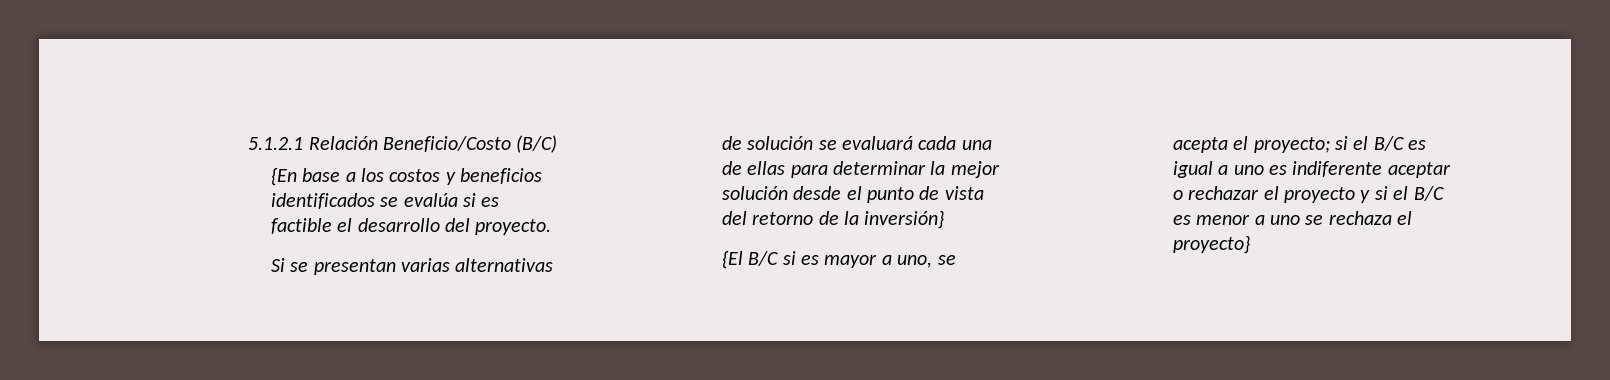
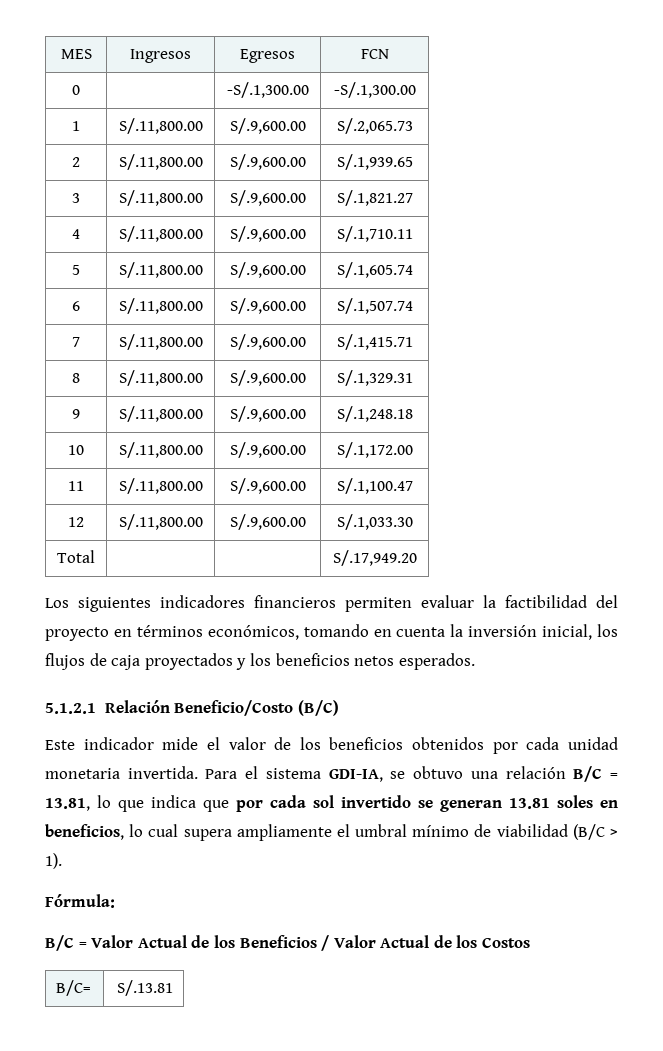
+ MES | Ingresos | Egresos | FCN
+ 0 | | -S/.1,300.00 | -S/.1,300.00
+ 1 | S/.11,800.00 | S/.9,600.00 | S/.2,065.73
+ 2 | S/.11,800.00 | S/.9,600.00 | S/.1,939.65
+ 3 | S/.11,800.00 | S/.9,600.00 | S/.1,821.27
+ 4 | S/.11,800.00 | S/.9,600.00 | S/.1,710.11
+ 5 | S/.11,800.00 | S/.9,600.00 | S/.1,605.74
+ 6 | S/.11,800.00 | S/.9,600.00 | S/.1,507.74
+ 7 | S/.11,800.00 | S/.9,600.00 | S/.1,415.71
+ 8 | S/.11,800.00 | S/.9,600.00 | S/.1,329.31
+ 9 | S/.11,800.00 | S/.9,600.00 | S/.1,248.18
+ 10 | S/.11,800.00 | S/.9,600.00 | S/.1,172.00
+ 11 | S/.11,800.00 | S/.9,600.00 | S/.1,100.47
+ 12 | S/.11,800.00 | S/.9,600.00 | S/.1,033.30
+ Total | | | S/.17,949.20
+ Los siguientes indicadores financieros permiten evaluar la factibilidad del proyecto en términos económicos, tomando en cuenta la inversión inicial, los flujos de caja proyectados y los beneficios netos esperados.
  5.1.2.1 Relación Beneficio/Costo (B/C)
- {En base a los costos y beneficios identificados se evalúa si es factible el desarrollo del proyecto.
- Si se presentan varias alternativas de solución se evaluará cada una de ellas para determinar la mejor solución desde el punto de vista del retorno de la inversión}
- {El B/C si es mayor a uno, se acepta el proyecto; si el B/C es igual a uno es indiferente aceptar o rechazar el proyecto y si el B/C es menor a uno se rechaza el proyecto}
+ Este indicador mide el valor de los beneficios obtenidos por cada unidad monetaria invertida. Para el sistema GDI-IA, se obtuvo una relación B/C = 13.81, lo que indica que por cada sol invertido se generan 13.81 soles en beneficios, lo cual supera ampliamente el umbral mínimo de viabilidad (B/C > 1).
+ Fórmula:
+ B/C = Valor Actual de los Beneficios / Valor Actual de los Costos
+ B/C= | S/.13.81

